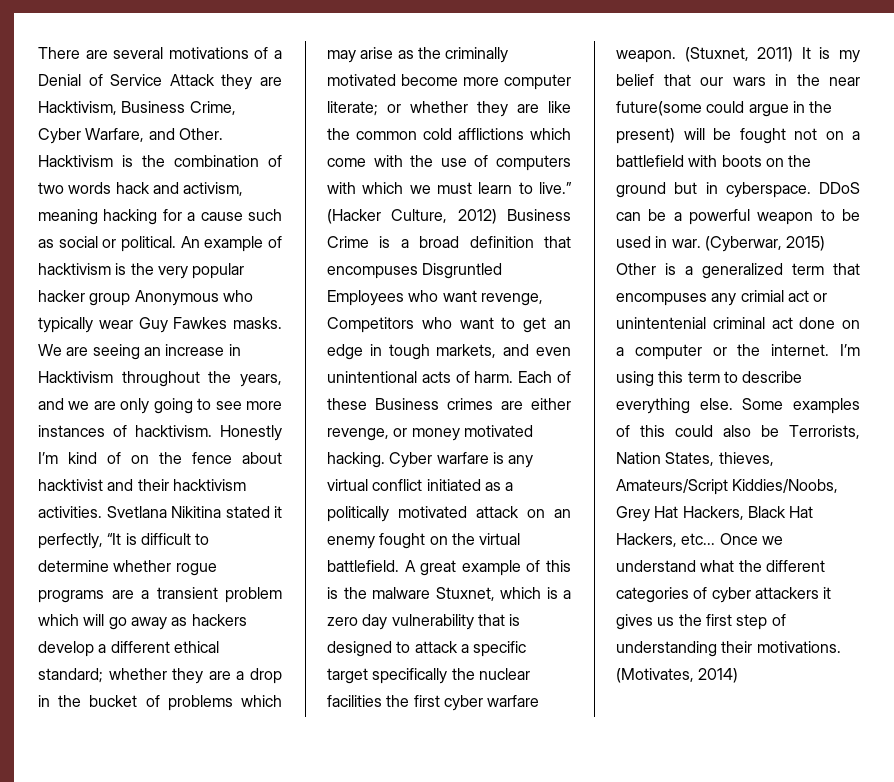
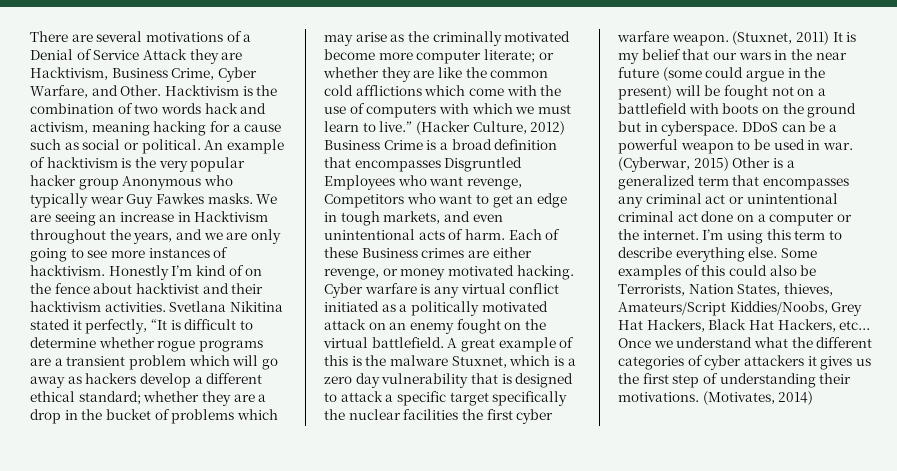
- (Hacker Culture, 2012) Business Crime is a broad definition that encompuses Disgruntled Employees who want revenge, Competitors who want to get an edge in tough markets, and even unintentional acts of harm.
+ (Hacker Culture, 2012) Business Crime is a broad definition that encompasses Disgruntled Employees who want revenge, Competitors who want to get an edge in tough markets, and even unintentional acts of harm.
- (Stuxnet, 2011) It is my belief that our wars in the near future(some could argue in the present) will be fought not on a battlefield with boots on the ground but in cyberspace.
+ (Stuxnet, 2011) It is my belief that our wars in the near future (some could argue in the present) will be fought not on a battlefield with boots on the ground but in cyberspace.
- (Cyberwar, 2015) Other is a generalized term that encompuses any crimial act or unintentenial criminal act done on a computer or the internet.
+ (Cyberwar, 2015) Other is a generalized term that encompasses any criminal act or unintentional criminal act done on a computer or the internet.

